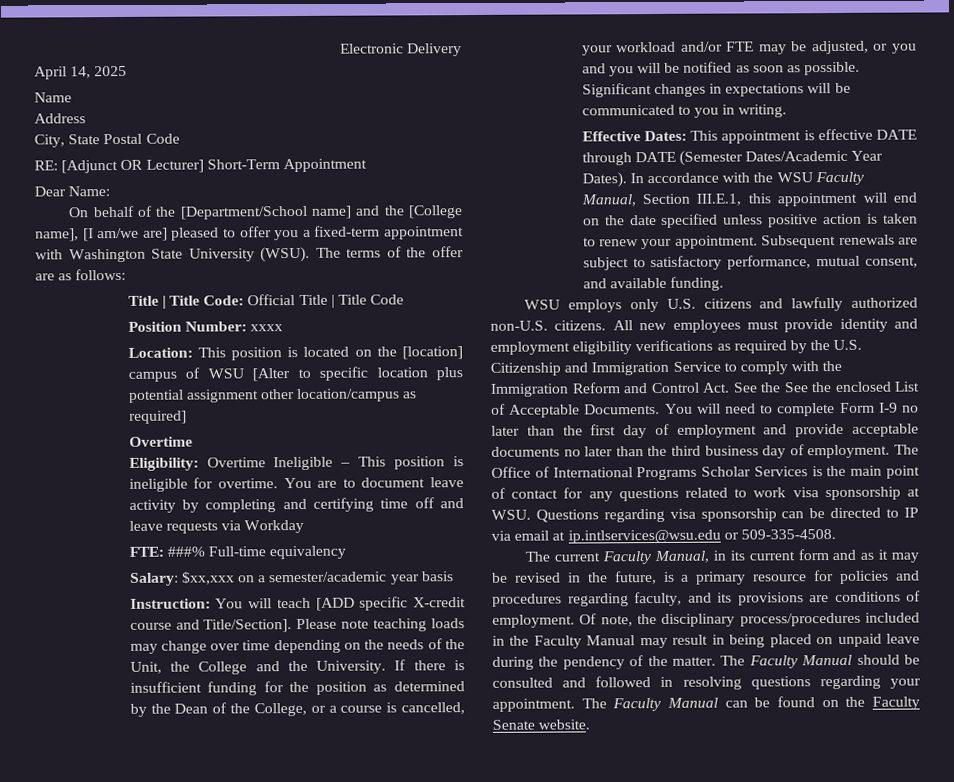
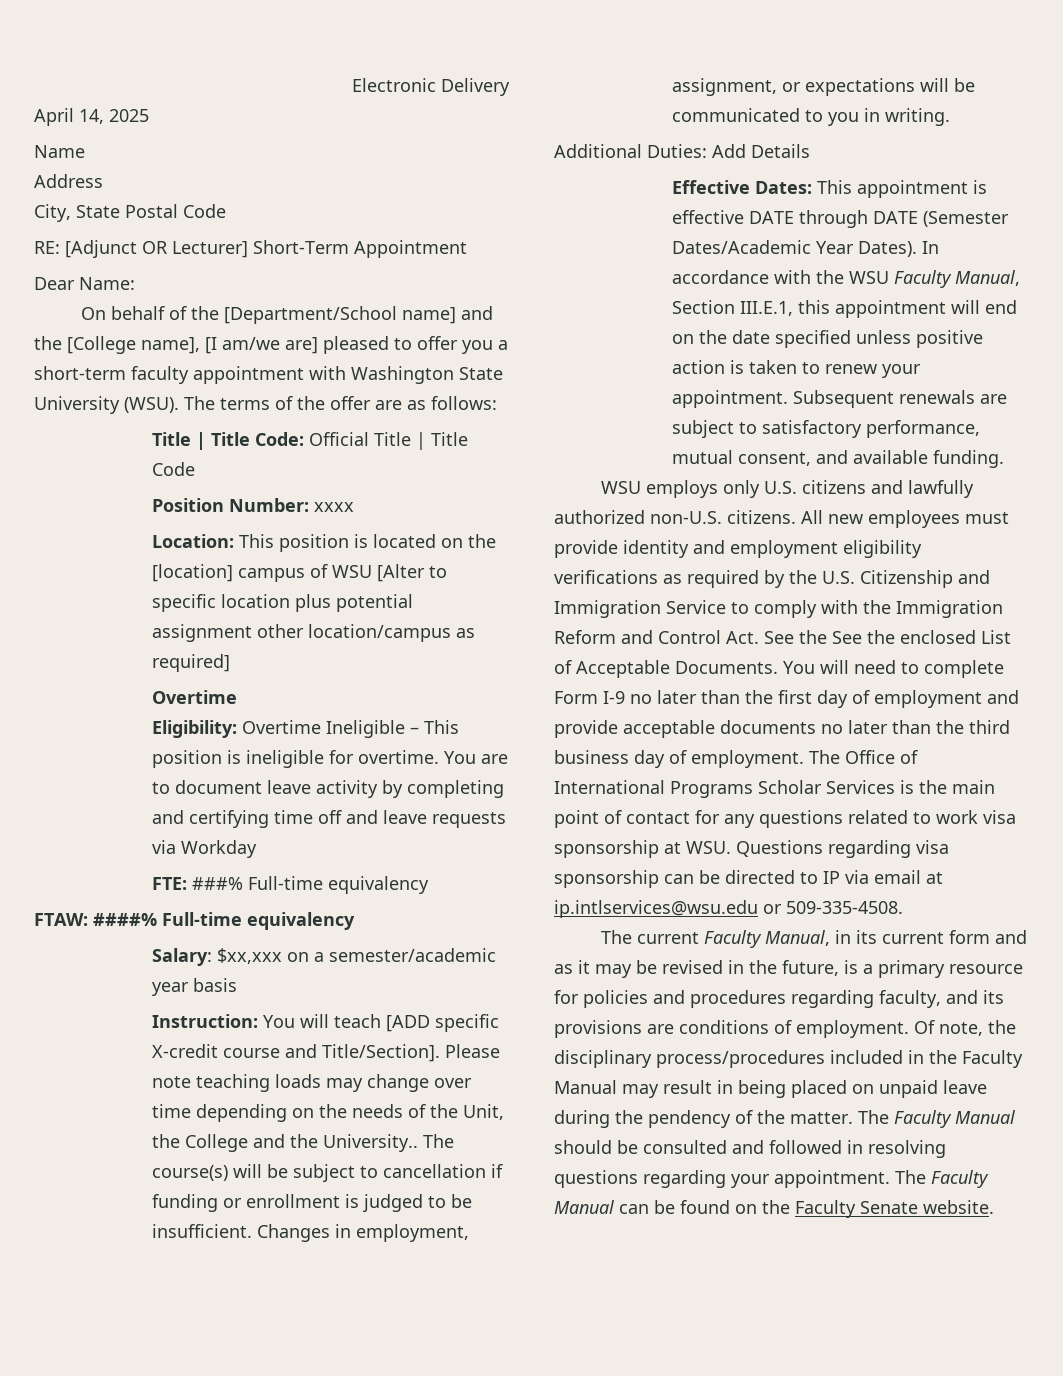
- On behalf of the [Department/School name] and the [College name], [I am/we are] pleased to offer you a fixed-term appointment with Washington State University (WSU).
+ On behalf of the [Department/School name] and the [College name], [I am/we are] pleased to offer you a short-term faculty appointment with Washington State University (WSU).
+ FTAW: ####% Full-time equivalency
- Please note teaching loads may change over time depending on the needs of the Unit, the College and the University. If there is insufficient funding for the position as determined by the Dean of the College, or a course is cancelled, your workload and/or FTE may be adjusted, or you and you will be notified as soon as possible. Significant changes in expectations will be communicated to you in writing.
+ Please note teaching loads may change over time depending on the needs of the Unit, the College and the University.. The course(s) will be subject to cancellation if funding or enrollment is judged to be insufficient. Changes in employment, assignment, or expectations will be communicated to you in writing.
+ Additional Duties: Add Details

